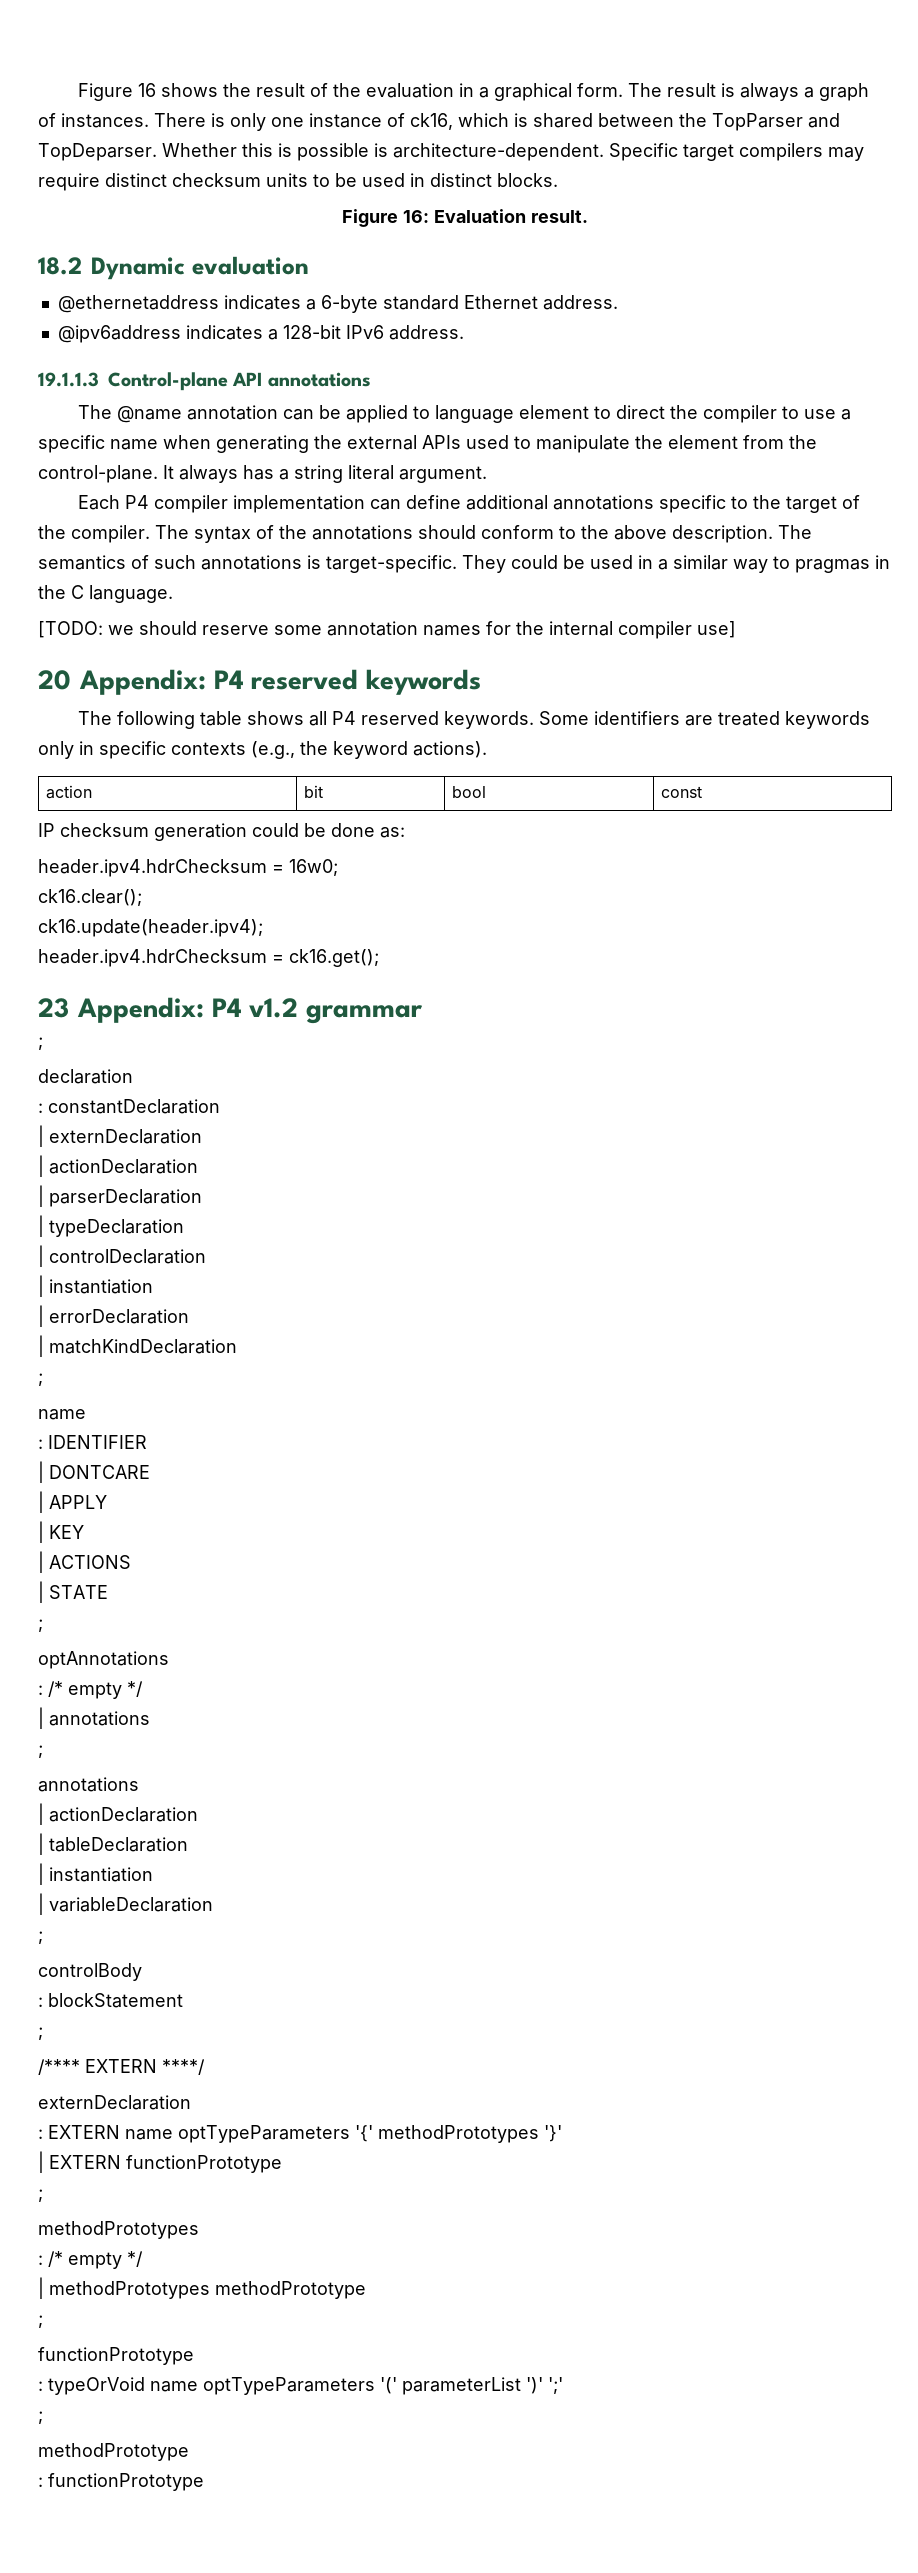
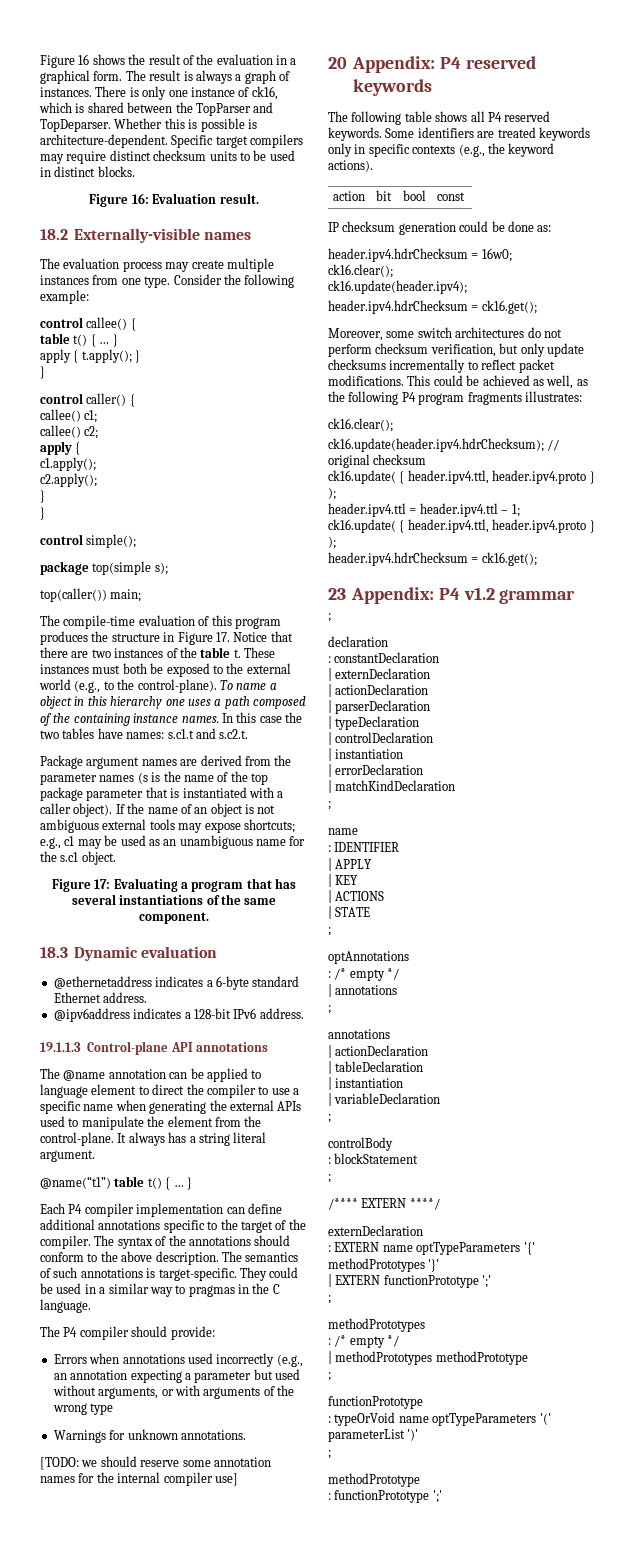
- 18.2 Dynamic evaluation
+ 18.2 Externally-visible names
+ The evaluation process may create multiple instances from one type. Consider the following example:
+ control callee() {
+ table t() { … }
+ apply { t.apply(); }
+ }
+ control caller() {
+ callee() c1;
+ callee() c2;
+ apply {
+ c1.apply();
+ c2.apply();
+ }
+ }
+ control simple();
+ package top(simple s);
+ top(caller()) main;
+ The compile-time evaluation of this program produces the structure in Figure 17. Notice that there are two instances of the table t. These instances must both be exposed to the external world (e.g., to the control-plane). To name a object in this hierarchy one uses a path composed of the containing instance names. In this case the two tables have names: s.c1.t and s.c2.t.
+ Package argument names are derived from the parameter names (s is the name of the top package parameter that is instantiated with a caller object). If the name of an object is not ambiguous external tools may expose shortcuts; e.g., c1 may be used as an unambiguous name for the s.c1 object.
+ Figure 17: Evaluating a program that has several instantiations of the same component.
+ 18.3 Dynamic evaluation
+ @name(“t1”) table t() { … }
+ The P4 compiler should provide:
+ Errors when annotations used incorrectly (e.g., an annotation expecting a parameter but used without arguments, or with arguments of the wrong type
+ Warnings for unknown annotations.
+ Moreover, some switch architectures do not perform checksum verification, but only update checksums incrementally to reflect packet modifications. This could be achieved as well, as the following P4 program fragments illustrates:
+ ck16.clear();
+ ck16.update(header.ipv4.hdrChecksum); // original checksum
+ ck16.update( { header.ipv4.ttl, header.ipv4.proto } );
+ header.ipv4.ttl = header.ipv4.ttl – 1;
+ ck16.update( { header.ipv4.ttl, header.ipv4.proto } );
+ header.ipv4.hdrChecksum = ck16.get();
- | DONTCARE
- | EXTERN functionPrototype
+ | EXTERN functionPrototype ';'
- : typeOrVoid name optTypeParameters '(' parameterList ')' ';'
+ : typeOrVoid name optTypeParameters '(' parameterList ')'
- : functionPrototype
+ : functionPrototype ';'

